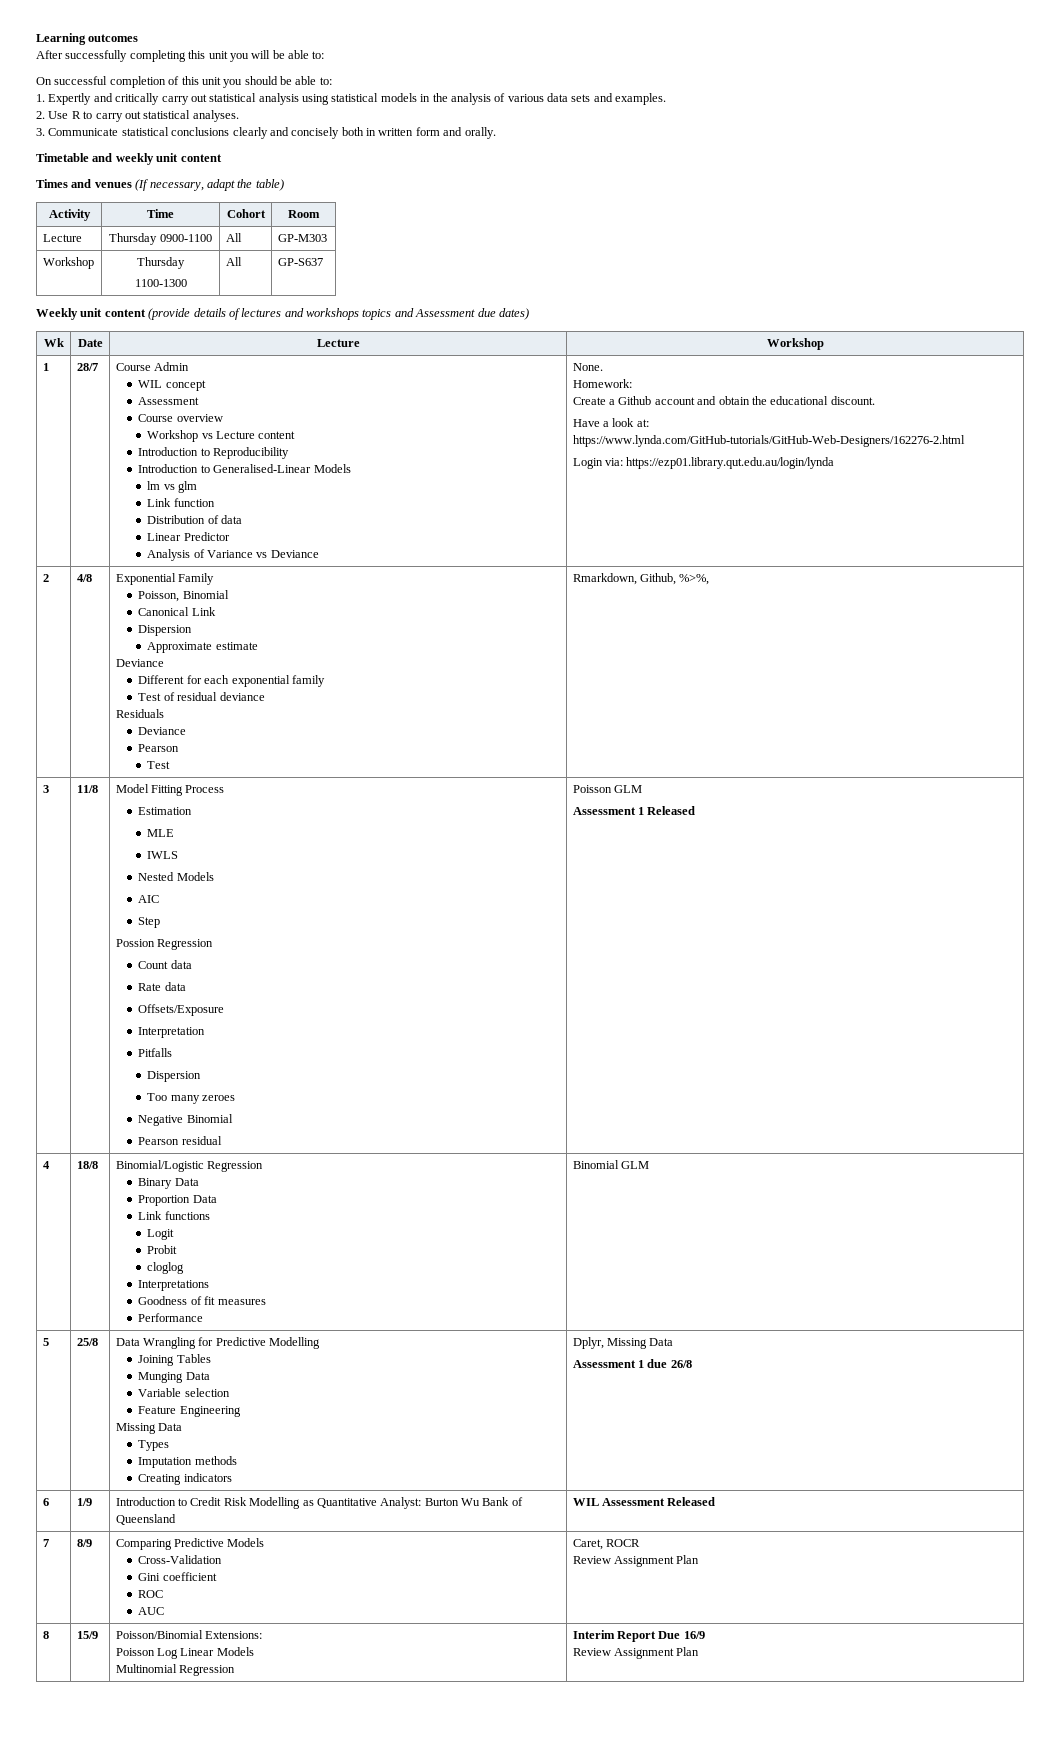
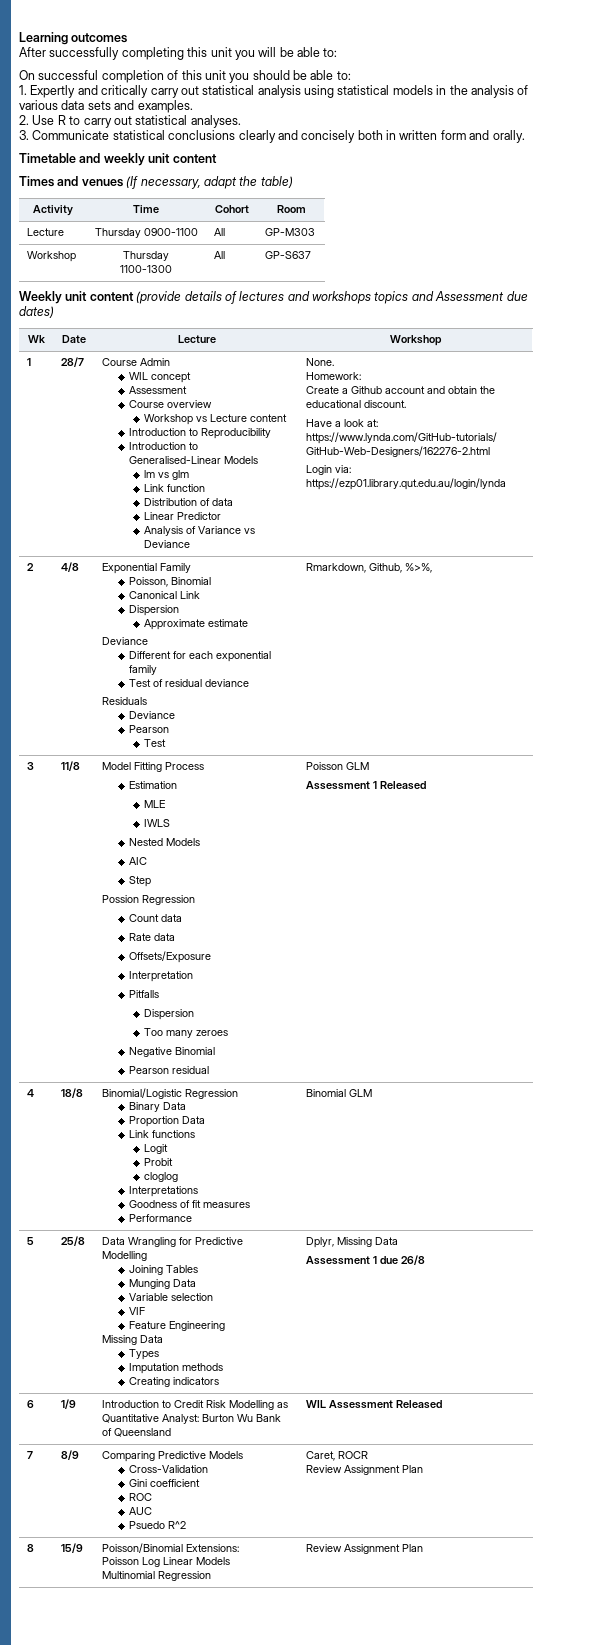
  5 | 25/8 | Data Wrangling for Predictive Modelling
  Joining Tables
  Munging Data
  Variable selection
+ VIF
  7 | 8/9 | Comparing Predictive Models
  Cross-Validation
  Gini coefficient
  ROC
- AUC | Caret, ROCR
+ AUC
+ Psuedo R^2 | Caret, ROCR
  8 | 15/9 | Poisson/Binomial Extensions:
  Poisson Log Linear Models
- Multinomial Regression | Interim Report Due 16/9
- Review Assignment Plan
+ Multinomial Regression | Review Assignment Plan

